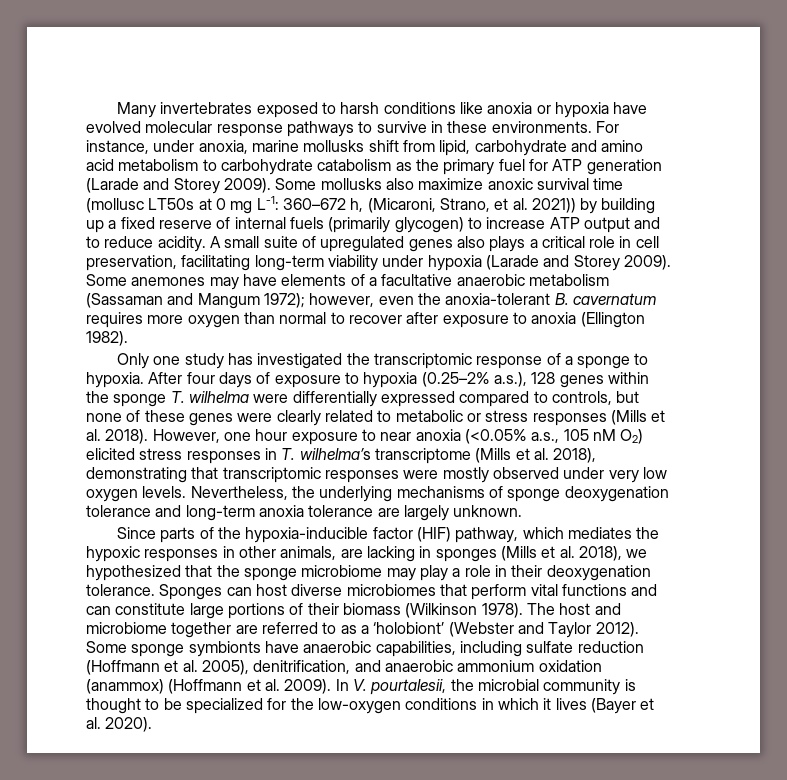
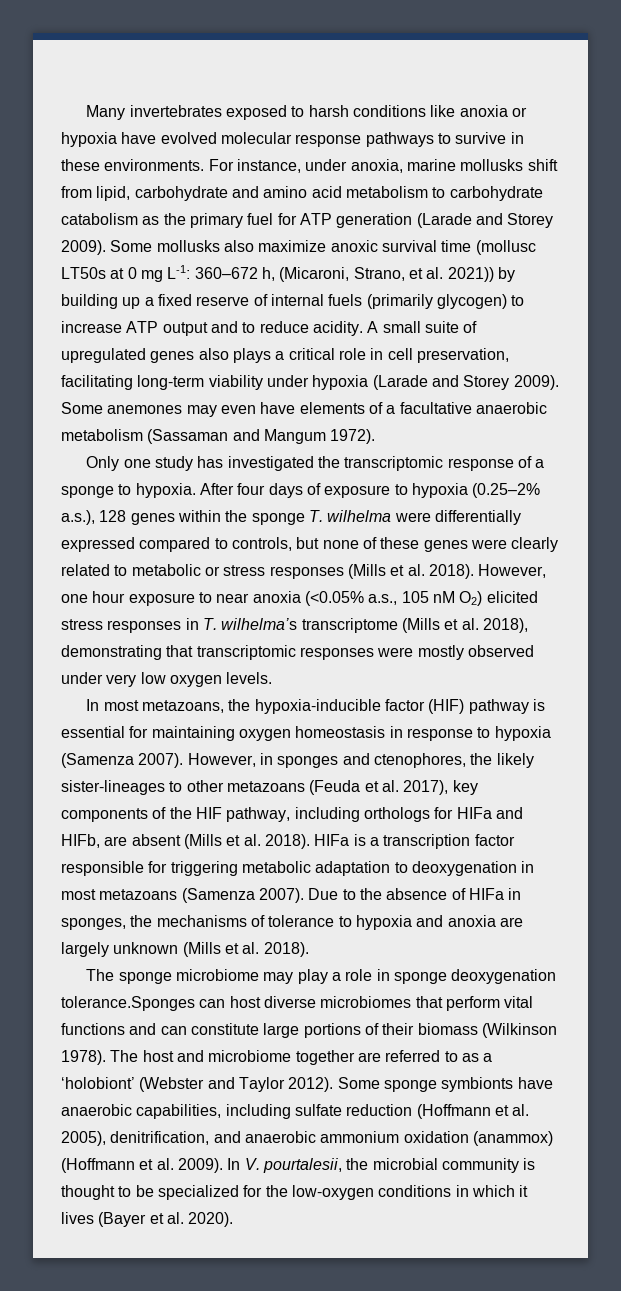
- Some anemones may have elements of a facultative anaerobic metabolism (Sassaman and Mangum 1972); however, even the anoxia-tolerant B. cavernatum requires more oxygen than normal to recover after exposure to anoxia (Ellington 1982).
+ Some anemones may even have elements of a facultative anaerobic metabolism (Sassaman and Mangum 1972).
- However, one hour exposure to near anoxia (<0.05% a.s., 105 nM O2) elicited stress responses in T. wilhelma’s transcriptome (Mills et al. 2018), demonstrating that transcriptomic responses were mostly observed under very low oxygen levels. Nevertheless, the underlying mechanisms of sponge deoxygenation tolerance and long-term anoxia tolerance are largely unknown.
- Since parts of the hypoxia-inducible factor (HIF) pathway, which mediates the hypoxic responses in other animals, are lacking in sponges (Mills et al. 2018), we hypothesized that the sponge microbiome may play a role in their deoxygenation tolerance. Sponges can host diverse microbiomes that perform vital functions and can constitute large portions of their biomass (Wilkinson 1978).
+ However, one hour exposure to near anoxia (<0.05% a.s., 105 nM O2) elicited stress responses in T. wilhelma’s transcriptome (Mills et al. 2018), demonstrating that transcriptomic responses were mostly observed under very low oxygen levels.
+ In most metazoans, the hypoxia-inducible factor (HIF) pathway is essential for maintaining oxygen homeostasis in response to hypoxia (Samenza 2007). However, in sponges and ctenophores, the likely sister-lineages to other metazoans (Feuda et al. 2017), key components of the HIF pathway, including orthologs for HIFa and HIFb, are absent (Mills et al. 2018). HIFa is a transcription factor responsible for triggering metabolic adaptation to deoxygenation in most metazoans (Samenza 2007). Due to the absence of HIFa in sponges, the mechanisms of tolerance to hypoxia and anoxia are largely unknown (Mills et al. 2018).
+ The sponge microbiome may play a role in sponge deoxygenation tolerance.Sponges can host diverse microbiomes that perform vital functions and can constitute large portions of their biomass (Wilkinson 1978).

